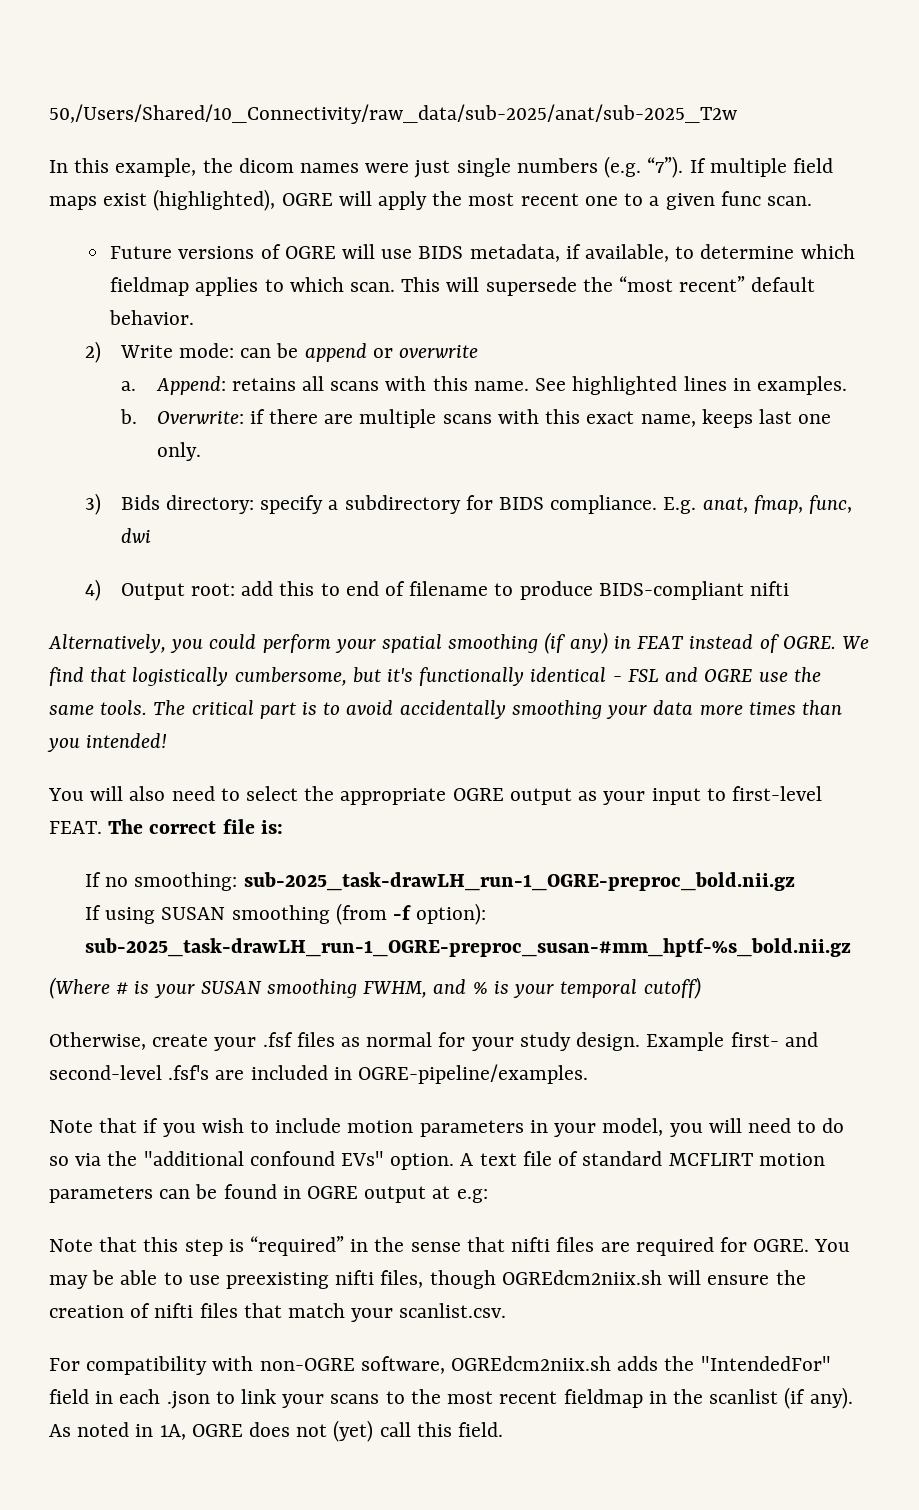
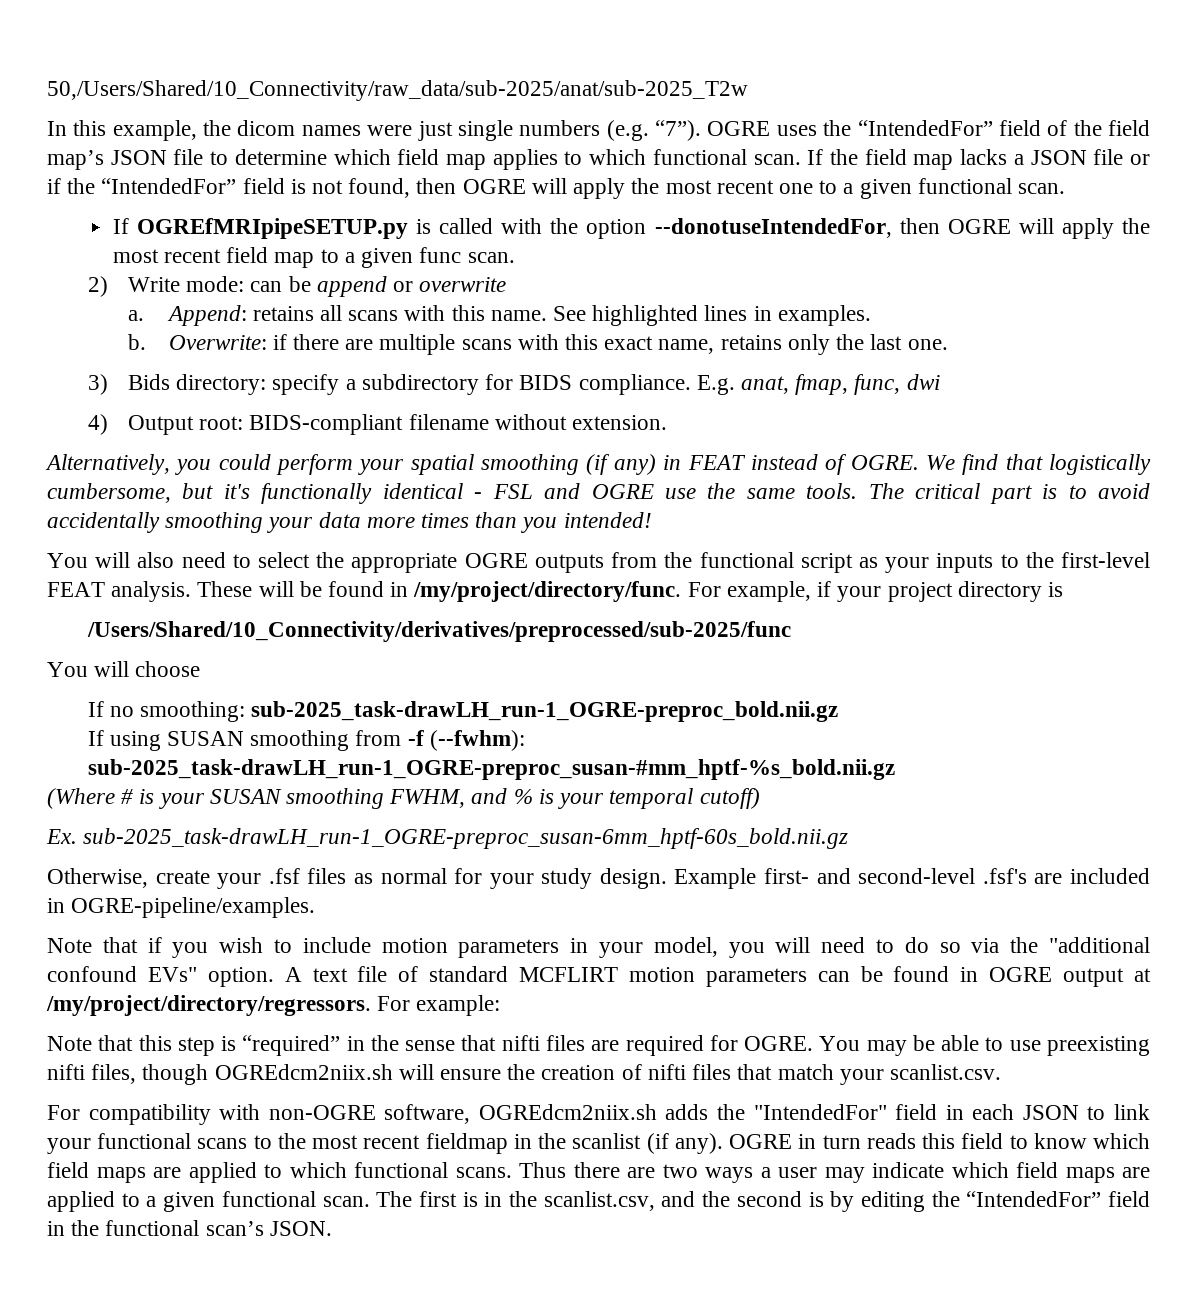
- If multiple field maps exist (highlighted), OGRE will apply the most recent one to a given func scan.
- Future versions of OGRE will use BIDS metadata, if available, to determine which fieldmap applies to which scan. This will supersede the “most recent” default behavior.
+ OGRE uses the “IntendedFor” field of the field map’s JSON file to determine which field map applies to which functional scan. If the field map lacks a JSON file or if the “IntendedFor” field is not found, then OGRE will apply the most recent one to a given functional scan.
+ If OGREfMRIpipeSETUP.py is called with the option --donotuseIntendedFor, then OGRE will apply the most recent field map to a given func scan.
- Overwrite: if there are multiple scans with this exact name, keeps last one only.
+ Overwrite: if there are multiple scans with this exact name, retains only the last one.
- 4) Output root: add this to end of filename to produce BIDS-compliant nifti
+ 4) Output root: BIDS-compliant filename without extension.
- You will also need to select the appropriate OGRE output as your input to first-level FEAT. The correct file is:
+ You will also need to select the appropriate OGRE outputs from the functional script as your inputs to the first-level FEAT analysis. These will be found in /my/project/directory/func. For example, if your project directory is
+ /Users/Shared/10_Connectivity/derivatives/preprocessed/sub-2025/func
+ You will choose
- If using SUSAN smoothing (from -f option): sub-2025_task-drawLH_run-1_OGRE-preproc_susan-#mm_hptf-%s_bold.nii.gz
+ If using SUSAN smoothing from -f (--fwhm): sub-2025_task-drawLH_run-1_OGRE-preproc_susan-#mm_hptf-%s_bold.nii.gz
+ Ex. sub-2025_task-drawLH_run-1_OGRE-preproc_susan-6mm_hptf-60s_bold.nii.gz
- A text file of standard MCFLIRT motion parameters can be found in OGRE output at e.g:
+ A text file of standard MCFLIRT motion parameters can be found in OGRE output at /my/project/directory/regressors. For example:
- For compatibility with non-OGRE software, OGREdcm2niix.sh adds the "IntendedFor" field in each .json to link your scans to the most recent fieldmap in the scanlist (if any).
+ For compatibility with non-OGRE software, OGREdcm2niix.sh adds the "IntendedFor" field in each JSON to link your functional scans to the most recent fieldmap in the scanlist (if any).
- As noted in 1A, OGRE does not (yet) call this field.
+ OGRE in turn reads this field to know which field maps are applied to which functional scans. Thus there are two ways a user may indicate which field maps are applied to a given functional scan. The first is in the scanlist.csv, and the second is by editing the “IntendedFor” field in the functional scan’s JSON.

